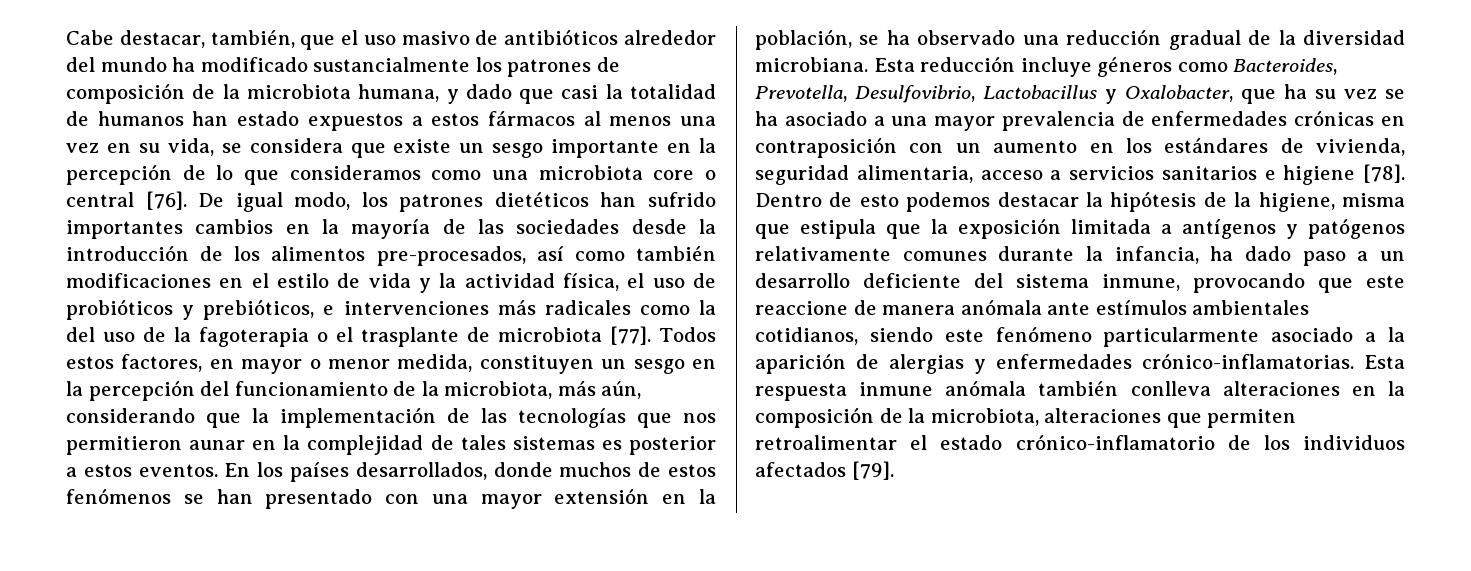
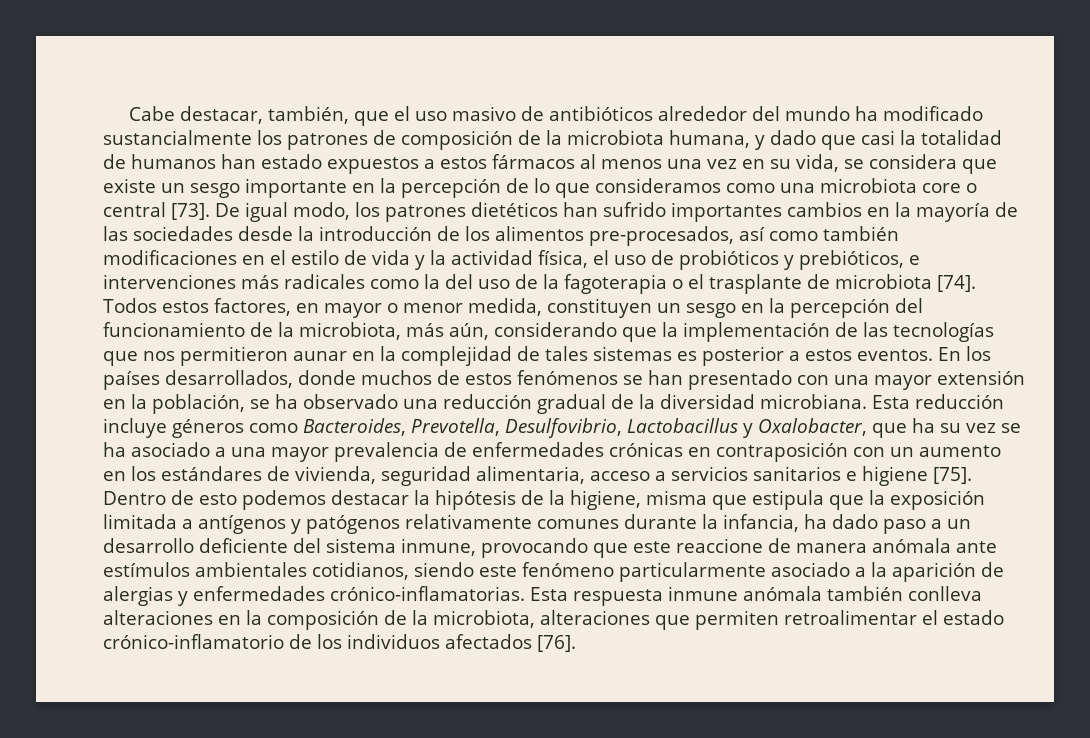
- Cabe destacar, también, que el uso masivo de antibióticos alrededor del mundo ha modificado sustancialmente los patrones de composición de la microbiota humana, y dado que casi la totalidad de humanos han estado expuestos a estos fármacos al menos una vez en su vida, se considera que existe un sesgo importante en la percepción de lo que consideramos como una microbiota core o central [76].
+ Cabe destacar, también, que el uso masivo de antibióticos alrededor del mundo ha modificado sustancialmente los patrones de composición de la microbiota humana, y dado que casi la totalidad de humanos han estado expuestos a estos fármacos al menos una vez en su vida, se considera que existe un sesgo importante en la percepción de lo que consideramos como una microbiota core o central [73].
- De igual modo, los patrones dietéticos han sufrido importantes cambios en la mayoría de las sociedades desde la introducción de los alimentos pre-procesados, así como también modificaciones en el estilo de vida y la actividad física, el uso de probióticos y prebióticos, e intervenciones más radicales como la del uso de la fagoterapia o el trasplante de microbiota [77].
+ De igual modo, los patrones dietéticos han sufrido importantes cambios en la mayoría de las sociedades desde la introducción de los alimentos pre-procesados, así como también modificaciones en el estilo de vida y la actividad física, el uso de probióticos y prebióticos, e intervenciones más radicales como la del uso de la fagoterapia o el trasplante de microbiota [74].
- Esta reducción incluye géneros como Bacteroides, Prevotella, Desulfovibrio, Lactobacillus y Oxalobacter, que ha su vez se ha asociado a una mayor prevalencia de enfermedades crónicas en contraposición con un aumento en los estándares de vivienda, seguridad alimentaria, acceso a servicios sanitarios e higiene [78].
+ Esta reducción incluye géneros como Bacteroides, Prevotella, Desulfovibrio, Lactobacillus y Oxalobacter, que ha su vez se ha asociado a una mayor prevalencia de enfermedades crónicas en contraposición con un aumento en los estándares de vivienda, seguridad alimentaria, acceso a servicios sanitarios e higiene [75].
- Esta respuesta inmune anómala también conlleva alteraciones en la composición de la microbiota, alteraciones que permiten retroalimentar el estado crónico-inflamatorio de los individuos afectados [79].
+ Esta respuesta inmune anómala también conlleva alteraciones en la composición de la microbiota, alteraciones que permiten retroalimentar el estado crónico-inflamatorio de los individuos afectados [76].

